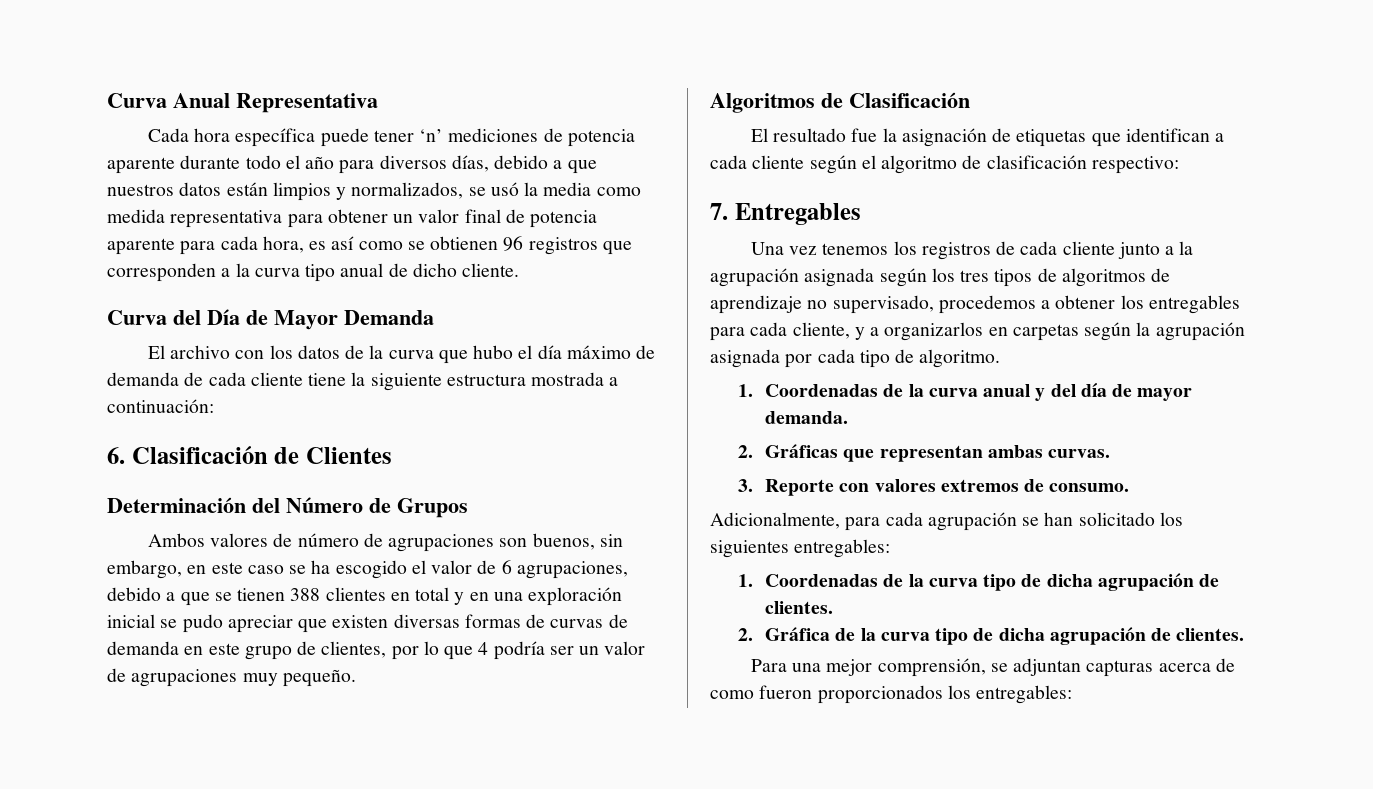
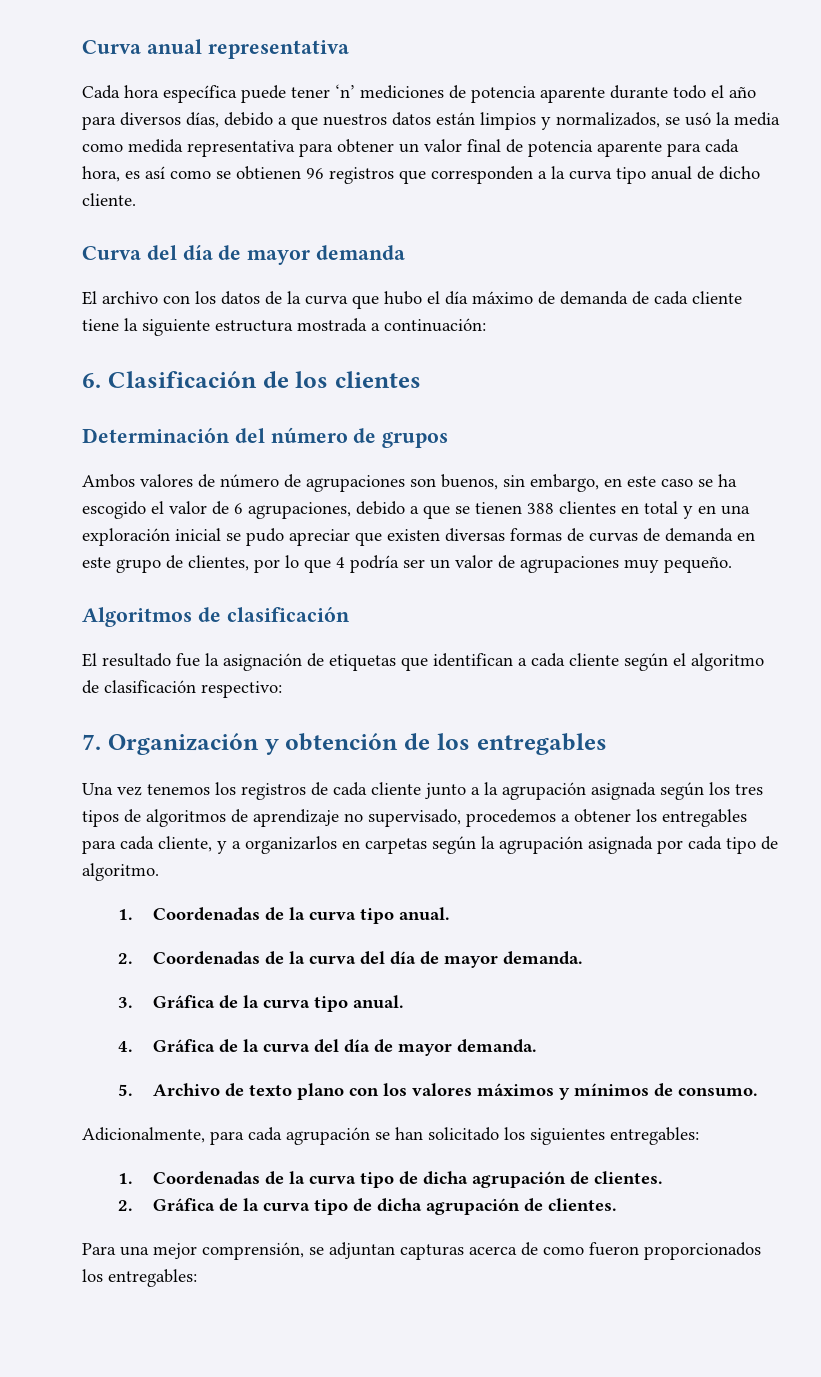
- Curva Anual Representativa
+ Curva anual representativa
- Curva del Día de Mayor Demanda
+ Curva del día de mayor demanda
- 6. Clasificación de Clientes
+ 6. Clasificación de los clientes
- Determinación del Número de Grupos
+ Determinación del número de grupos
- Algoritmos de Clasificación
+ Algoritmos de clasificación
- 7. Entregables
+ 7. Organización y obtención de los entregables
- 1. Coordenadas de la curva anual y del día de mayor demanda.
- 2. Gráficas que representan ambas curvas.
- 3. Reporte con valores extremos de consumo.
+ 1. Coordenadas de la curva tipo anual.
+ 2. Coordenadas de la curva del día de mayor demanda.
+ 3. Gráfica de la curva tipo anual.
+ 4. Gráfica de la curva del día de mayor demanda.
+ 5. Archivo de texto plano con los valores máximos y mínimos de consumo.

